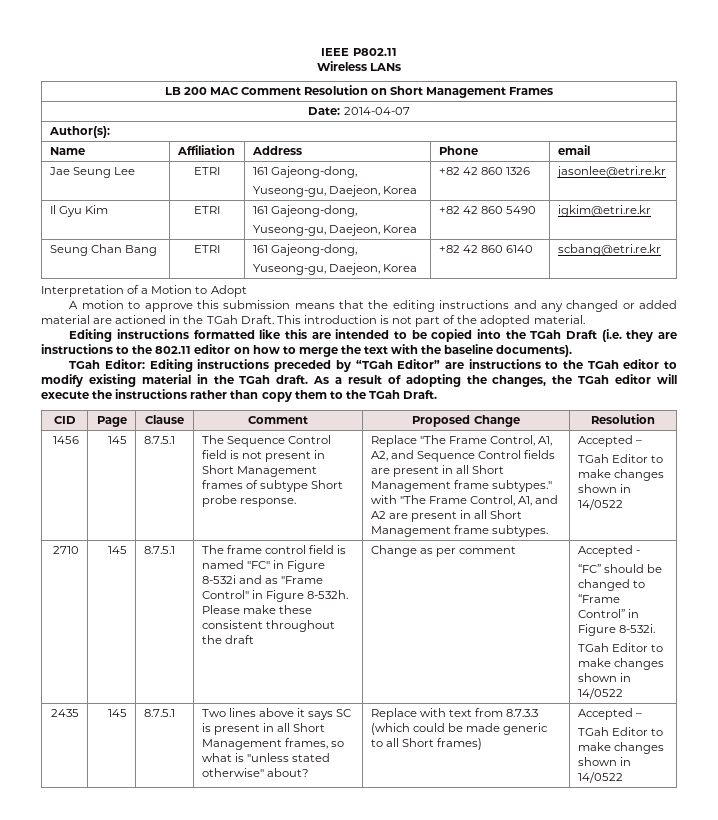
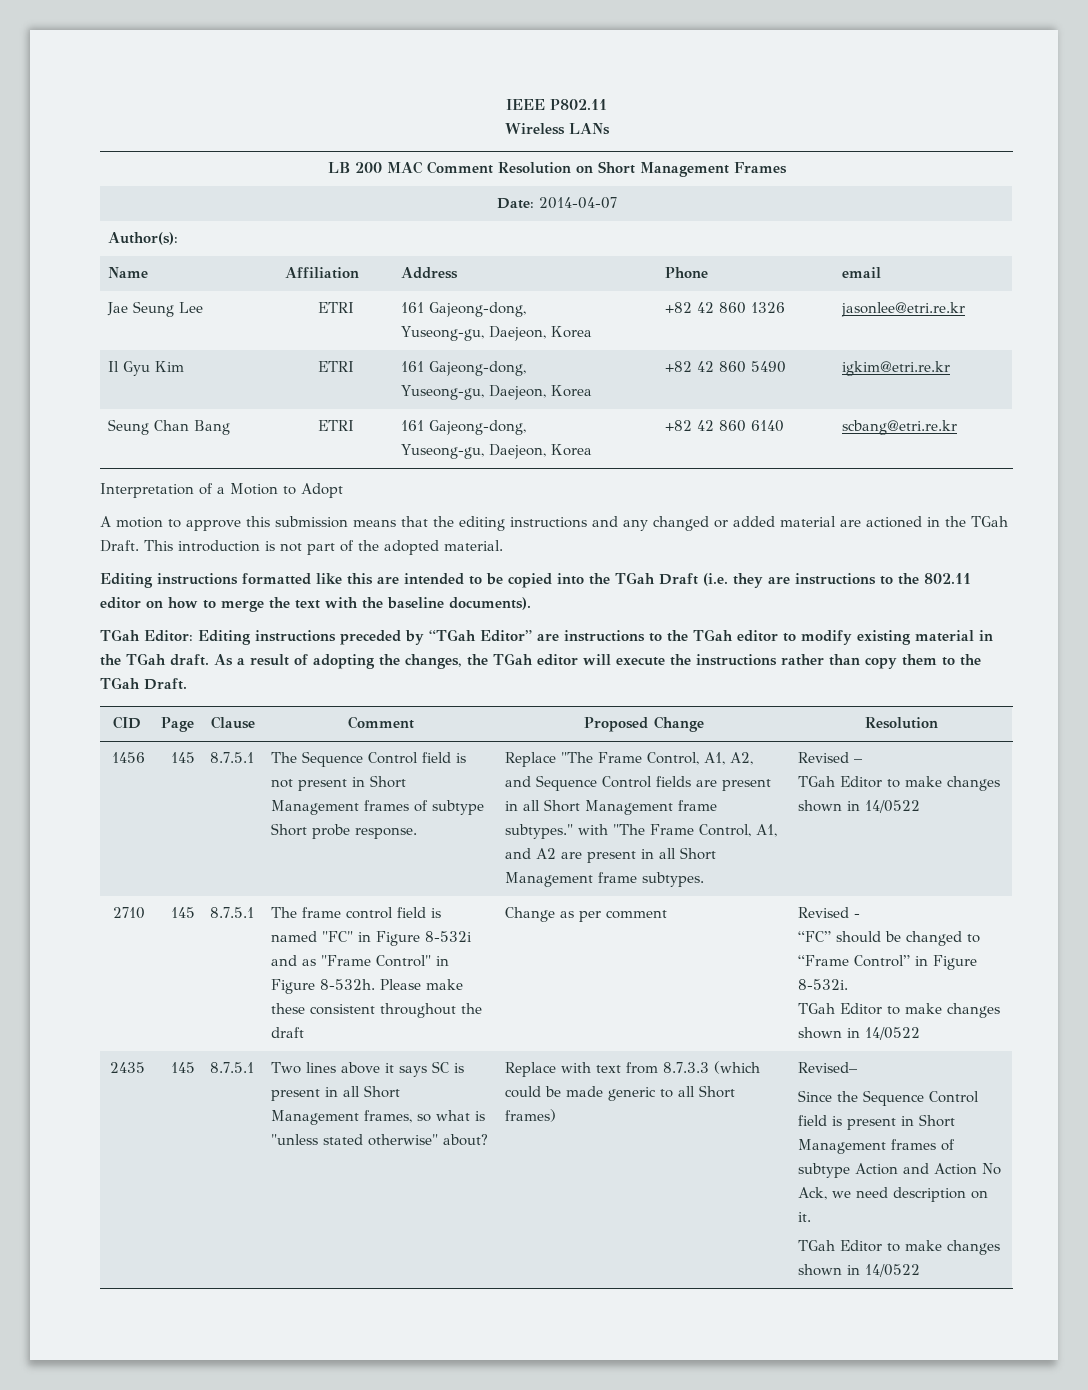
- Replace "The Frame Control, A1, A2, and Sequence Control fields are present in all Short Management frame subtypes." with "The Frame Control, A1, and A2 are present in all Short Management frame subtypes. | Accepted –
+ Replace "The Frame Control, A1, A2, and Sequence Control fields are present in all Short Management frame subtypes." with "The Frame Control, A1, and A2 are present in all Short Management frame subtypes. | Revised –
- Change as per comment | Accepted -
+ Change as per comment | Revised -
- Replace with text from 8.7.3.3 (which could be made generic to all Short frames) | Accepted –
+ Replace with text from 8.7.3.3 (which could be made generic to all Short frames) | Revised–
+ Since the Sequence Control field is present in Short Management frames of subtype Action and Action No Ack, we need description on it.

